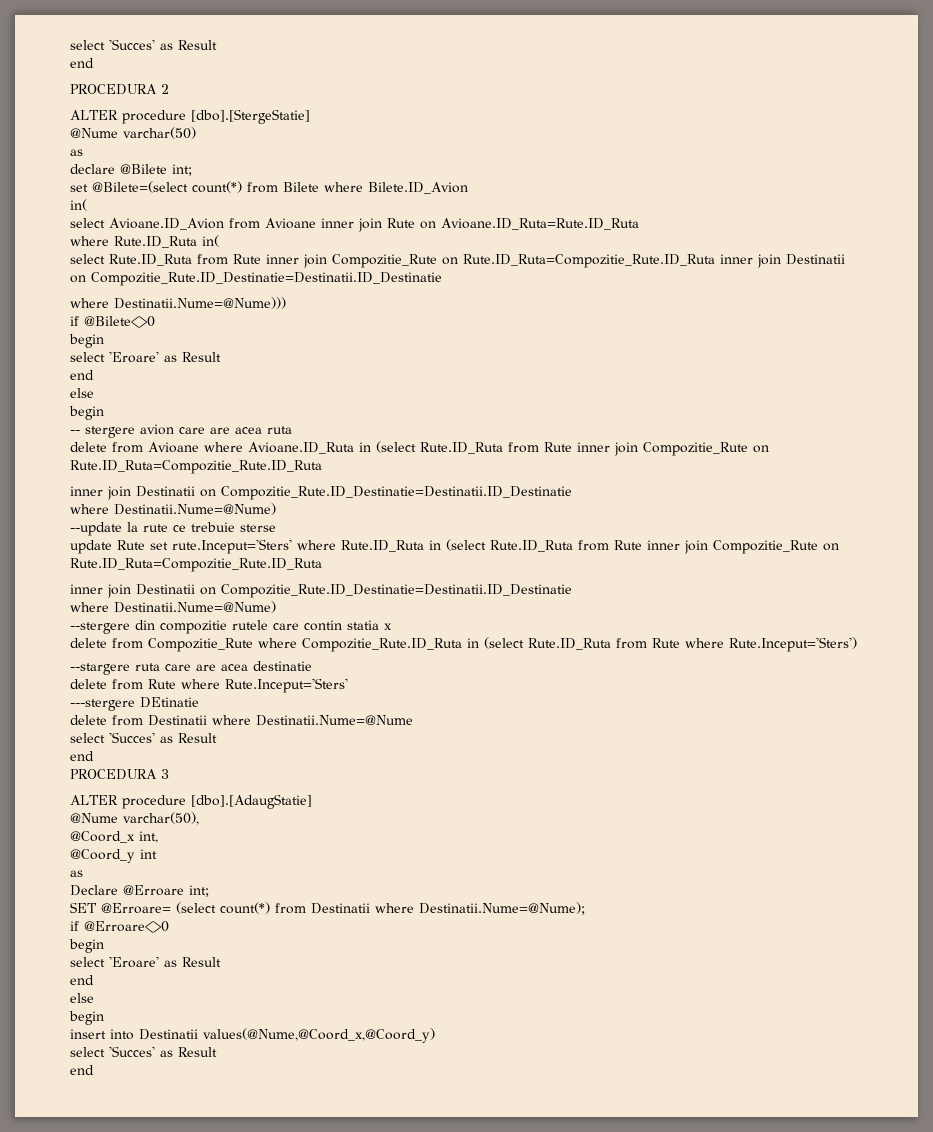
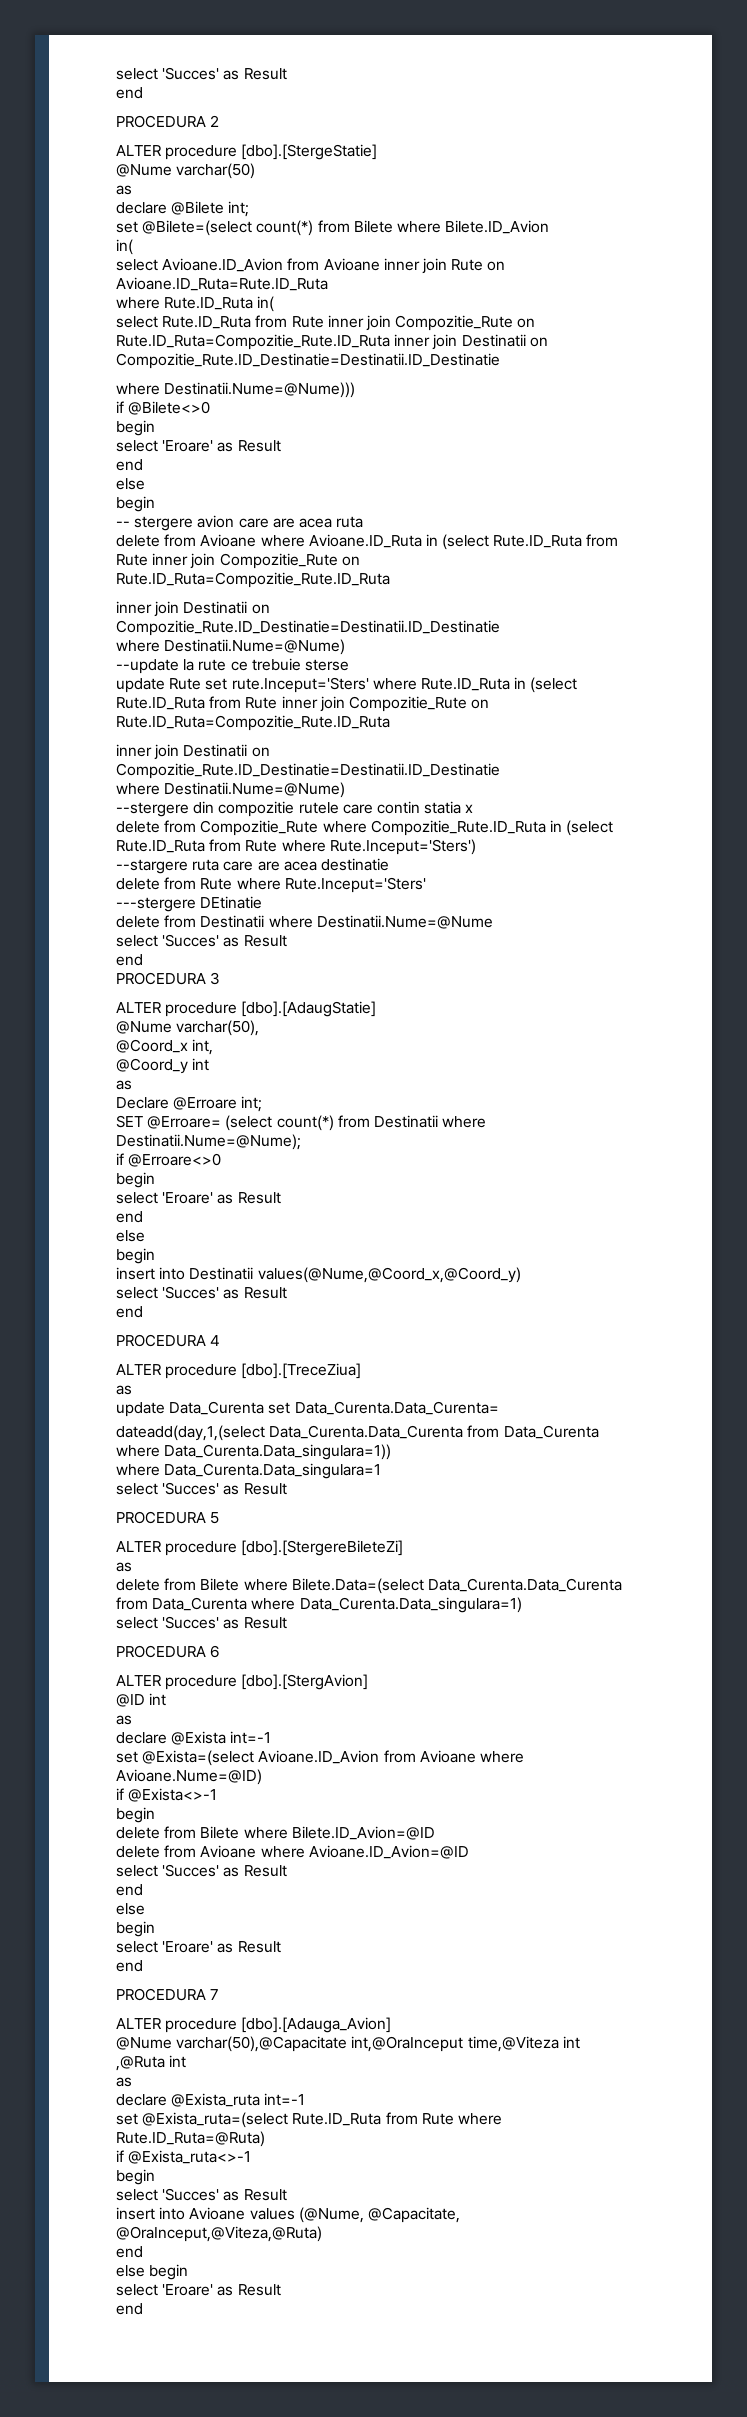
+ PROCEDURA 4
+ ALTER procedure [dbo].[TreceZiua]
+ as
+ update Data_Curenta set Data_Curenta.Data_Curenta=
+ dateadd(day,1,(select Data_Curenta.Data_Curenta from Data_Curenta where Data_Curenta.Data_singulara=1))
+ where Data_Curenta.Data_singulara=1
+ select 'Succes' as Result
+ PROCEDURA 5
+ ALTER procedure [dbo].[StergereBileteZi]
+ as
+ delete from Bilete where Bilete.Data=(select Data_Curenta.Data_Curenta from Data_Curenta where Data_Curenta.Data_singulara=1)
+ select 'Succes' as Result
+ PROCEDURA 6
+ ALTER procedure [dbo].[StergAvion]
+ @ID int
+ as
+ declare @Exista int=-1
+ set @Exista=(select Avioane.ID_Avion from Avioane where Avioane.Nume=@ID)
+ if @Exista<>-1
+ begin
+ delete from Bilete where Bilete.ID_Avion=@ID
+ delete from Avioane where Avioane.ID_Avion=@ID
+ select 'Succes' as Result
+ end
+ else
+ begin
+ select 'Eroare' as Result
+ end
+ PROCEDURA 7
+ ALTER procedure [dbo].[Adauga_Avion]
+ @Nume varchar(50),@Capacitate int,@OraInceput time,@Viteza int ,@Ruta int
+ as
+ declare @Exista_ruta int=-1
+ set @Exista_ruta=(select Rute.ID_Ruta from Rute where Rute.ID_Ruta=@Ruta)
+ if @Exista_ruta<>-1
+ begin
+ select 'Succes' as Result
+ insert into Avioane values (@Nume, @Capacitate, @OraInceput,@Viteza,@Ruta)
+ end
+ else begin
+ select 'Eroare' as Result
+ end

